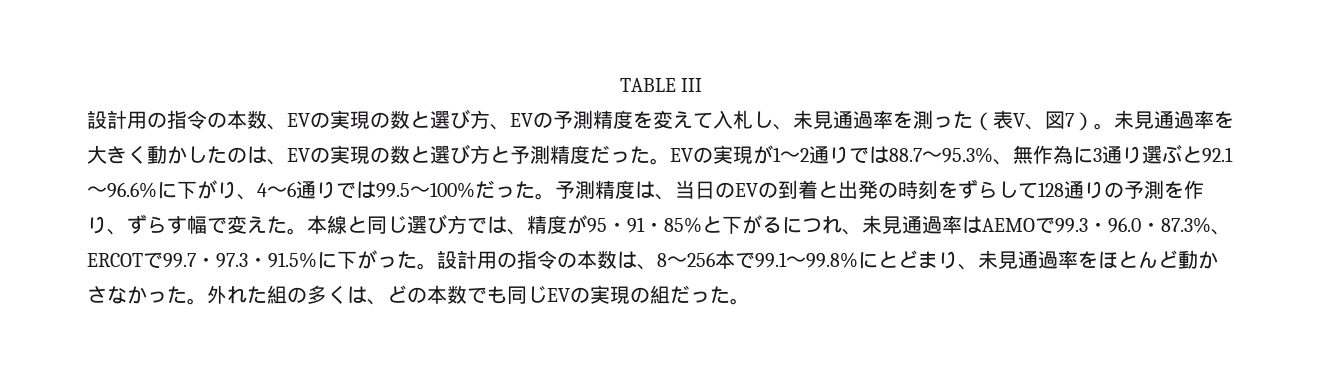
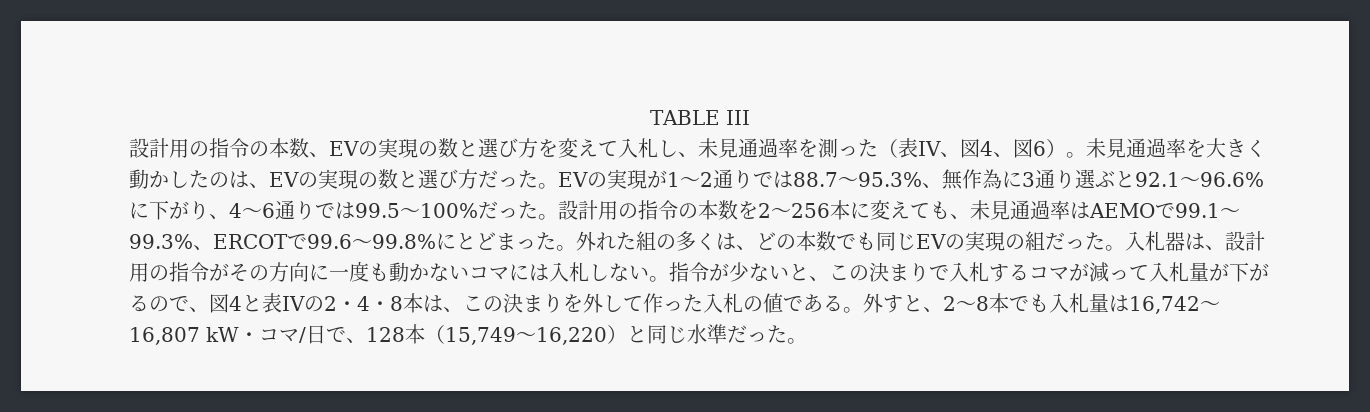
- 設計用の指令の本数、EVの実現の数と選び方、EVの予測精度を変えて入札し、未見通過率を測った（表V、図7）。
+ 設計用の指令の本数、EVの実現の数と選び方を変えて入札し、未見通過率を測った（表IV、図4、図6）。
- 未見通過率を大きく動かしたのは、EVの実現の数と選び方と予測精度だった。
+ 未見通過率を大きく動かしたのは、EVの実現の数と選び方だった。
- 予測精度は、当日のEVの到着と出発の時刻をずらして128通りの予測を作り、ずらす幅で変えた。本線と同じ選び方では、精度が95・91・85%と下がるにつれ、未見通過率はAEMOで99.3・96.0・87.3%、ERCOTで99.7・97.3・91.5%に下がった。設計用の指令の本数は、8〜256本で99.1〜99.8%にとどまり、未見通過率をほとんど動かさなかった。
+ 設計用の指令の本数を2〜256本に変えても、未見通過率はAEMOで99.1〜99.3%、ERCOTで99.6〜99.8%にとどまった。
+ 入札器は、設計用の指令がその方向に一度も動かないコマには入札しない。指令が少ないと、この決まりで入札するコマが減って入札量が下がるので、図4と表IVの2・4・8本は、この決まりを外して作った入札の値である。外すと、2〜8本でも入札量は16,742〜16,807 kW・コマ/日で、128本（15,749〜16,220）と同じ水準だった。

